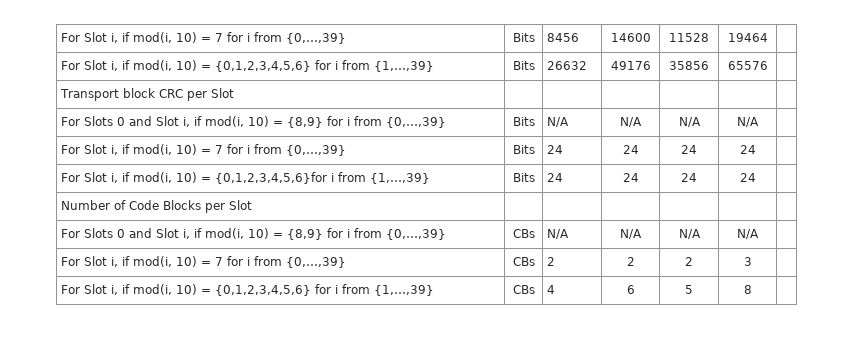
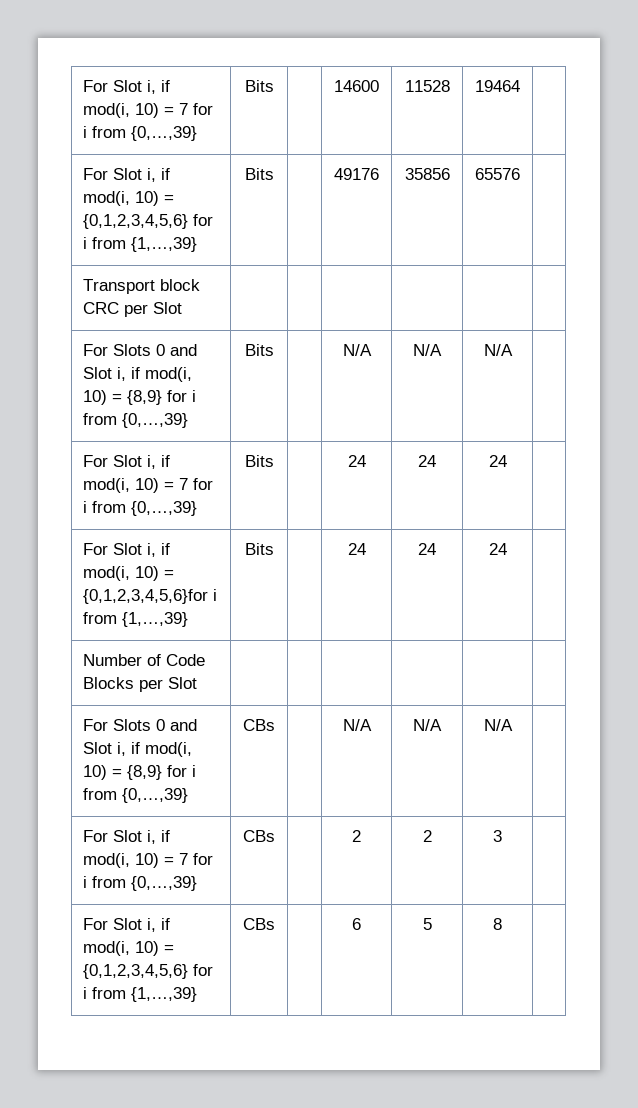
- For Slot i, if mod(i, 10) = 7 for i from {0,…,39} | Bits | 8456 | 14600 | 11528 | 19464 |
+ For Slot i, if mod(i, 10) = 7 for i from {0,…,39} | Bits | | 14600 | 11528 | 19464 |
- For Slot i, if mod(i, 10) = {0,1,2,3,4,5,6} for i from {1,…,39} | Bits | 26632 | 49176 | 35856 | 65576 |
+ For Slot i, if mod(i, 10) = {0,1,2,3,4,5,6} for i from {1,…,39} | Bits | | 49176 | 35856 | 65576 |
- For Slots 0 and Slot i, if mod(i, 10) = {8,9} for i from {0,…,39} | Bits | N/A | N/A | N/A | N/A |
+ For Slots 0 and Slot i, if mod(i, 10) = {8,9} for i from {0,…,39} | Bits | | N/A | N/A | N/A |
- For Slot i, if mod(i, 10) = 7 for i from {0,…,39} | Bits | 24 | 24 | 24 | 24 |
+ For Slot i, if mod(i, 10) = 7 for i from {0,…,39} | Bits | | 24 | 24 | 24 |
- For Slot i, if mod(i, 10) = {0,1,2,3,4,5,6}for i from {1,…,39} | Bits | 24 | 24 | 24 | 24 |
+ For Slot i, if mod(i, 10) = {0,1,2,3,4,5,6}for i from {1,…,39} | Bits | | 24 | 24 | 24 |
- For Slots 0 and Slot i, if mod(i, 10) = {8,9} for i from {0,…,39} | CBs | N/A | N/A | N/A | N/A |
+ For Slots 0 and Slot i, if mod(i, 10) = {8,9} for i from {0,…,39} | CBs | | N/A | N/A | N/A |
- For Slot i, if mod(i, 10) = 7 for i from {0,…,39} | CBs | 2 | 2 | 2 | 3 |
+ For Slot i, if mod(i, 10) = 7 for i from {0,…,39} | CBs | | 2 | 2 | 3 |
- For Slot i, if mod(i, 10) = {0,1,2,3,4,5,6} for i from {1,…,39} | CBs | 4 | 6 | 5 | 8 |
+ For Slot i, if mod(i, 10) = {0,1,2,3,4,5,6} for i from {1,…,39} | CBs | | 6 | 5 | 8 |

